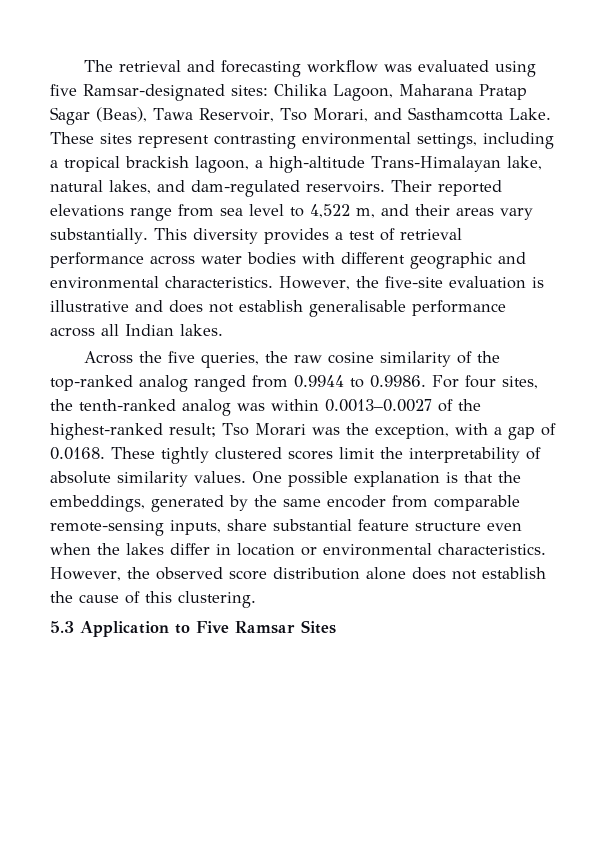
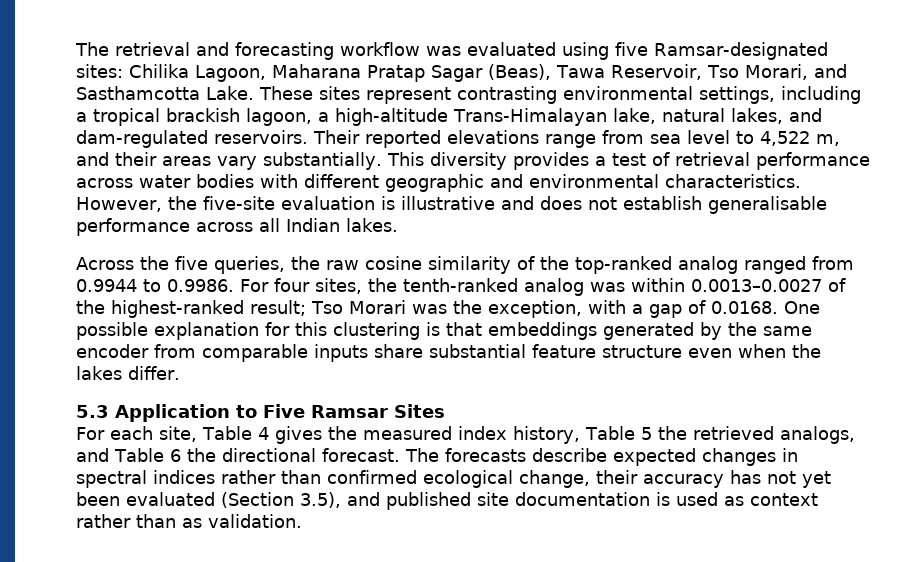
- Across the five queries, the raw cosine similarity of the top-ranked analog ranged from 0.9944 to 0.9986. For four sites, the tenth-ranked analog was within 0.0013–0.0027 of the highest-ranked result; Tso Morari was the exception, with a gap of 0.0168. These tightly clustered scores limit the interpretability of absolute similarity values. One possible explanation is that the embeddings, generated by the same encoder from comparable remote-sensing inputs, share substantial feature structure even when the lakes differ in location or environmental characteristics. However, the observed score distribution alone does not establish the cause of this clustering.
+ Across the five queries, the raw cosine similarity of the top-ranked analog ranged from 0.9944 to 0.9986. For four sites, the tenth-ranked analog was within 0.0013–0.0027 of the highest-ranked result; Tso Morari was the exception, with a gap of 0.0168. One possible explanation for this clustering is that embeddings generated by the same encoder from comparable inputs share substantial feature structure even when the lakes differ.
+ For each site, Table 4 gives the measured index history, Table 5 the retrieved analogs, and Table 6 the directional forecast. The forecasts describe expected changes in spectral indices rather than confirmed ecological change, their accuracy has not yet been evaluated (Section 3.5), and published site documentation is used as context rather than as validation.

